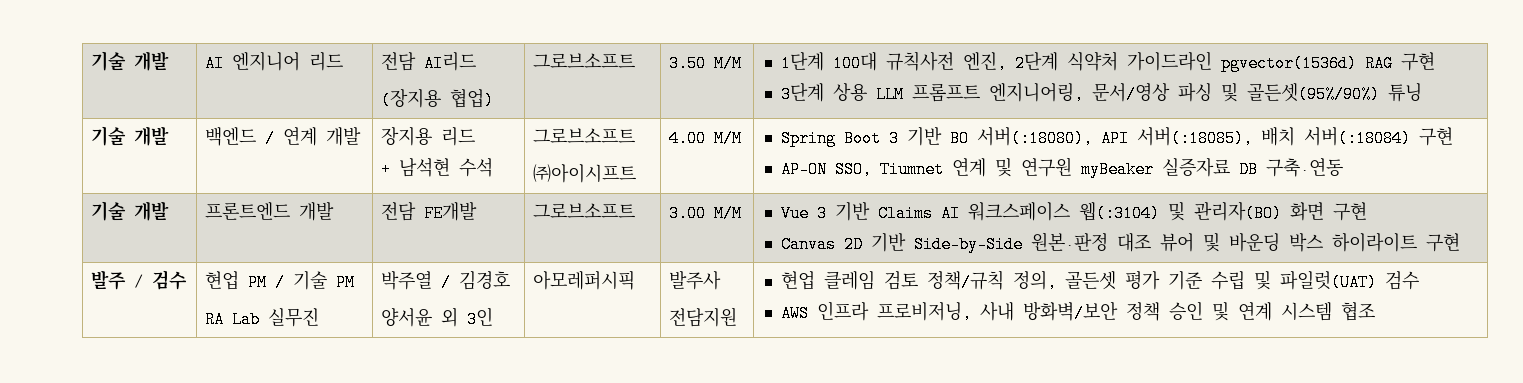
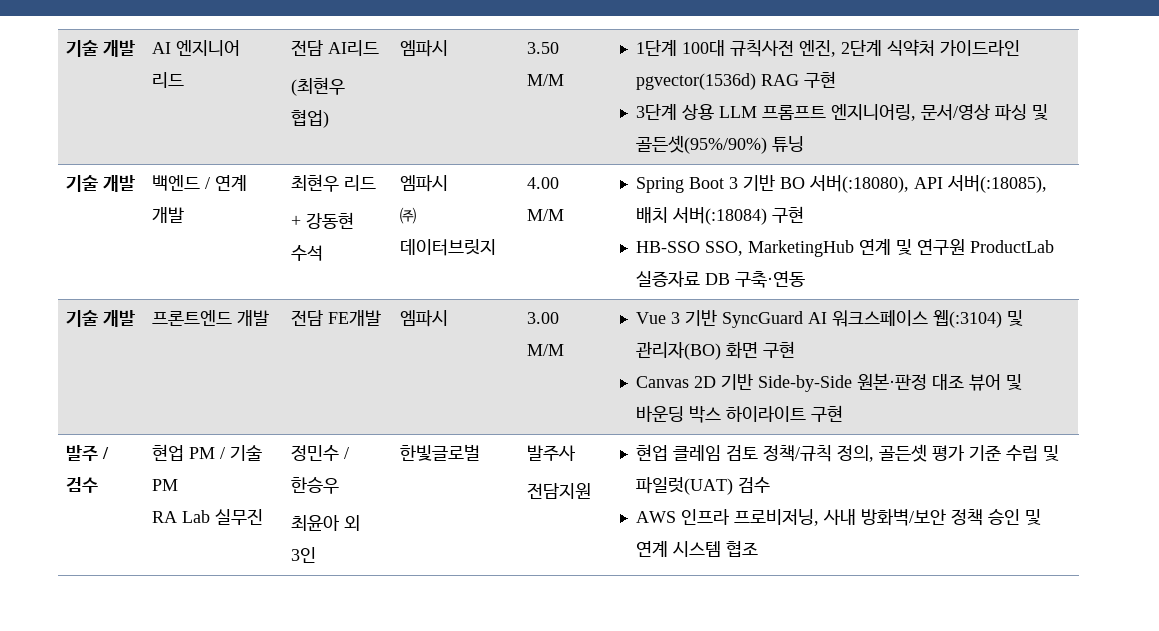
  기술 개발 | AI 엔지니어 리드 | 전담 AI리드
- (장지용 협업) | 그로브소프트 | 3.50 M/M | 1단계 100대 규칙사전 엔진, 2단계 식약처 가이드라인 pgvector(1536d) RAG 구현
+ (최현우 협업) | 엠파시 | 3.50 M/M | 1단계 100대 규칙사전 엔진, 2단계 식약처 가이드라인 pgvector(1536d) RAG 구현
- 기술 개발 | 백엔드 / 연계 개발 | 장지용 리드
- + 남석현 수석 | 그로브소프트
- ㈜아이시프트 | 4.00 M/M | Spring Boot 3 기반 BO 서버(:18080), API 서버(:18085), 배치 서버(:18084) 구현
- AP-ON SSO, Tiumnet 연계 및 연구원 myBeaker 실증자료 DB 구축·연동
+ 기술 개발 | 백엔드 / 연계 개발 | 최현우 리드
+ + 강동현 수석 | 엠파시
+ ㈜데이터브릿지 | 4.00 M/M | Spring Boot 3 기반 BO 서버(:18080), API 서버(:18085), 배치 서버(:18084) 구현
+ HB-SSO SSO, MarketingHub 연계 및 연구원 ProductLab 실증자료 DB 구축·연동
- 기술 개발 | 프론트엔드 개발 | 전담 FE개발 | 그로브소프트 | 3.00 M/M | Vue 3 기반 Claims AI 워크스페이스 웹(:3104) 및 관리자(BO) 화면 구현
+ 기술 개발 | 프론트엔드 개발 | 전담 FE개발 | 엠파시 | 3.00 M/M | Vue 3 기반 SyncGuard AI 워크스페이스 웹(:3104) 및 관리자(BO) 화면 구현
- 박주열 / 김경호
- 양서윤 외 3인
+ 정민수 / 한승우
+ 최윤아 외 3인
- 아모레퍼시픽
+ 한빛글로벌

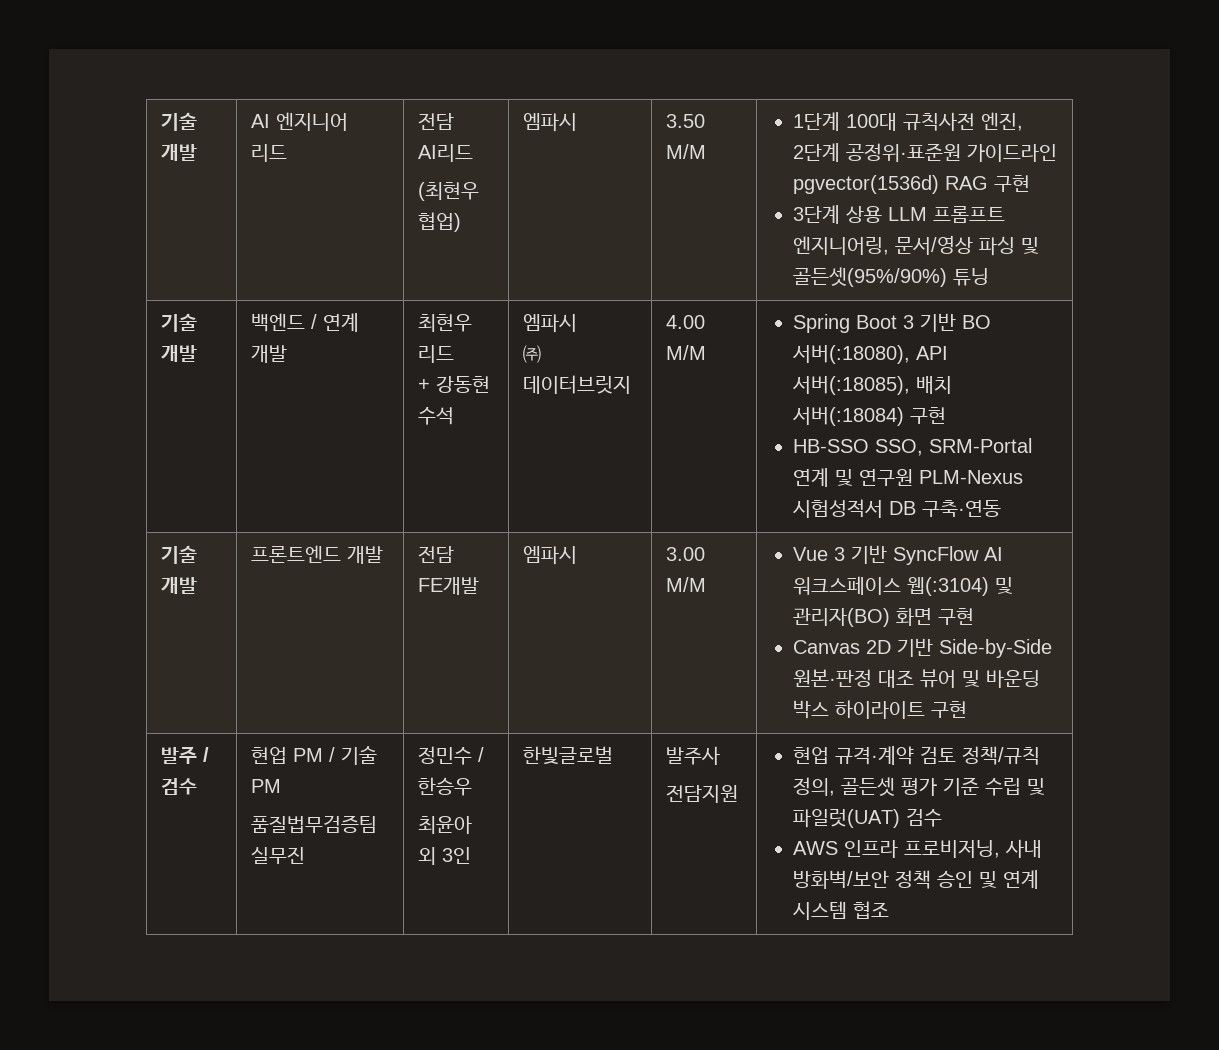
  기술 개발 | AI 엔지니어 리드 | 전담 AI리드
- (최현우 협업) | 엠파시 | 3.50 M/M | 1단계 100대 규칙사전 엔진, 2단계 식약처 가이드라인 pgvector(1536d) RAG 구현
+ (최현우 협업) | 엠파시 | 3.50 M/M | 1단계 100대 규칙사전 엔진, 2단계 공정위·표준원 가이드라인 pgvector(1536d) RAG 구현
  기술 개발 | 백엔드 / 연계 개발 | 최현우 리드
  + 강동현 수석 | 엠파시
  ㈜데이터브릿지 | 4.00 M/M | Spring Boot 3 기반 BO 서버(:18080), API 서버(:18085), 배치 서버(:18084) 구현
- HB-SSO SSO, MarketingHub 연계 및 연구원 ProductLab 실증자료 DB 구축·연동
+ HB-SSO SSO, SRM-Portal 연계 및 연구원 PLM-Nexus 시험성적서 DB 구축·연동
- 기술 개발 | 프론트엔드 개발 | 전담 FE개발 | 엠파시 | 3.00 M/M | Vue 3 기반 SyncGuard AI 워크스페이스 웹(:3104) 및 관리자(BO) 화면 구현
+ 기술 개발 | 프론트엔드 개발 | 전담 FE개발 | 엠파시 | 3.00 M/M | Vue 3 기반 SyncFlow AI 워크스페이스 웹(:3104) 및 관리자(BO) 화면 구현
- RA Lab 실무진
+ 품질법무검증팀 실무진
- 현업 클레임 검토 정책/규칙 정의, 골든셋 평가 기준 수립 및 파일럿(UAT) 검수
+ 현업 규격·계약 검토 정책/규칙 정의, 골든셋 평가 기준 수립 및 파일럿(UAT) 검수

